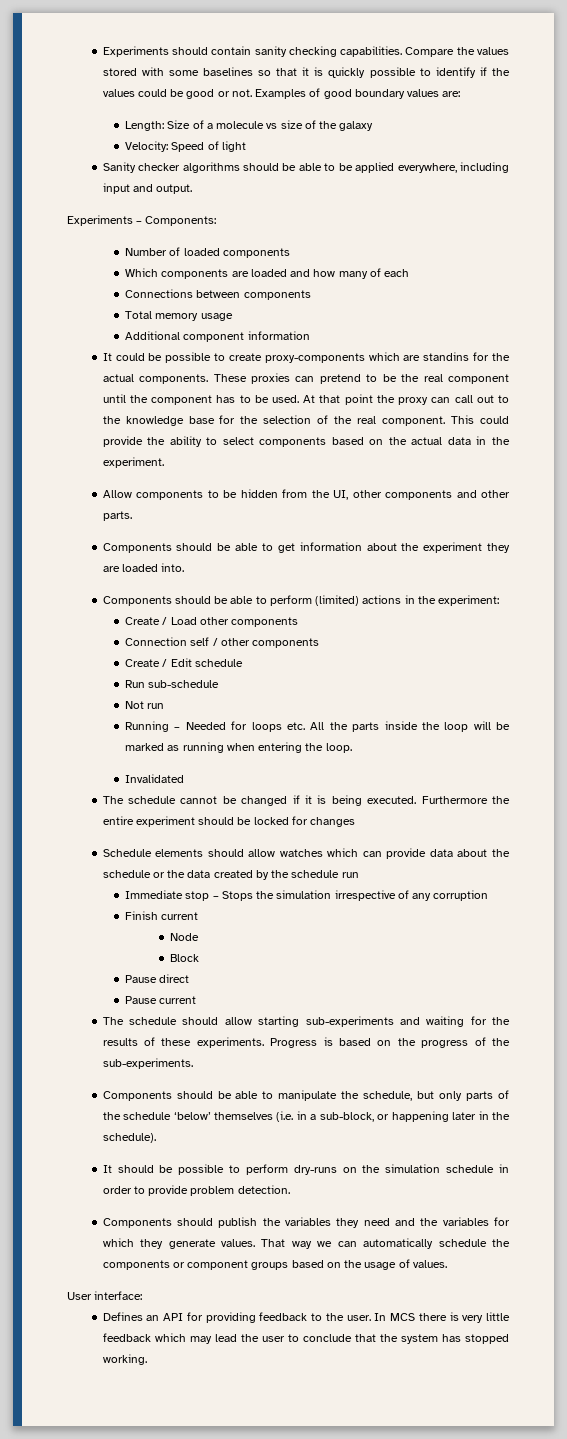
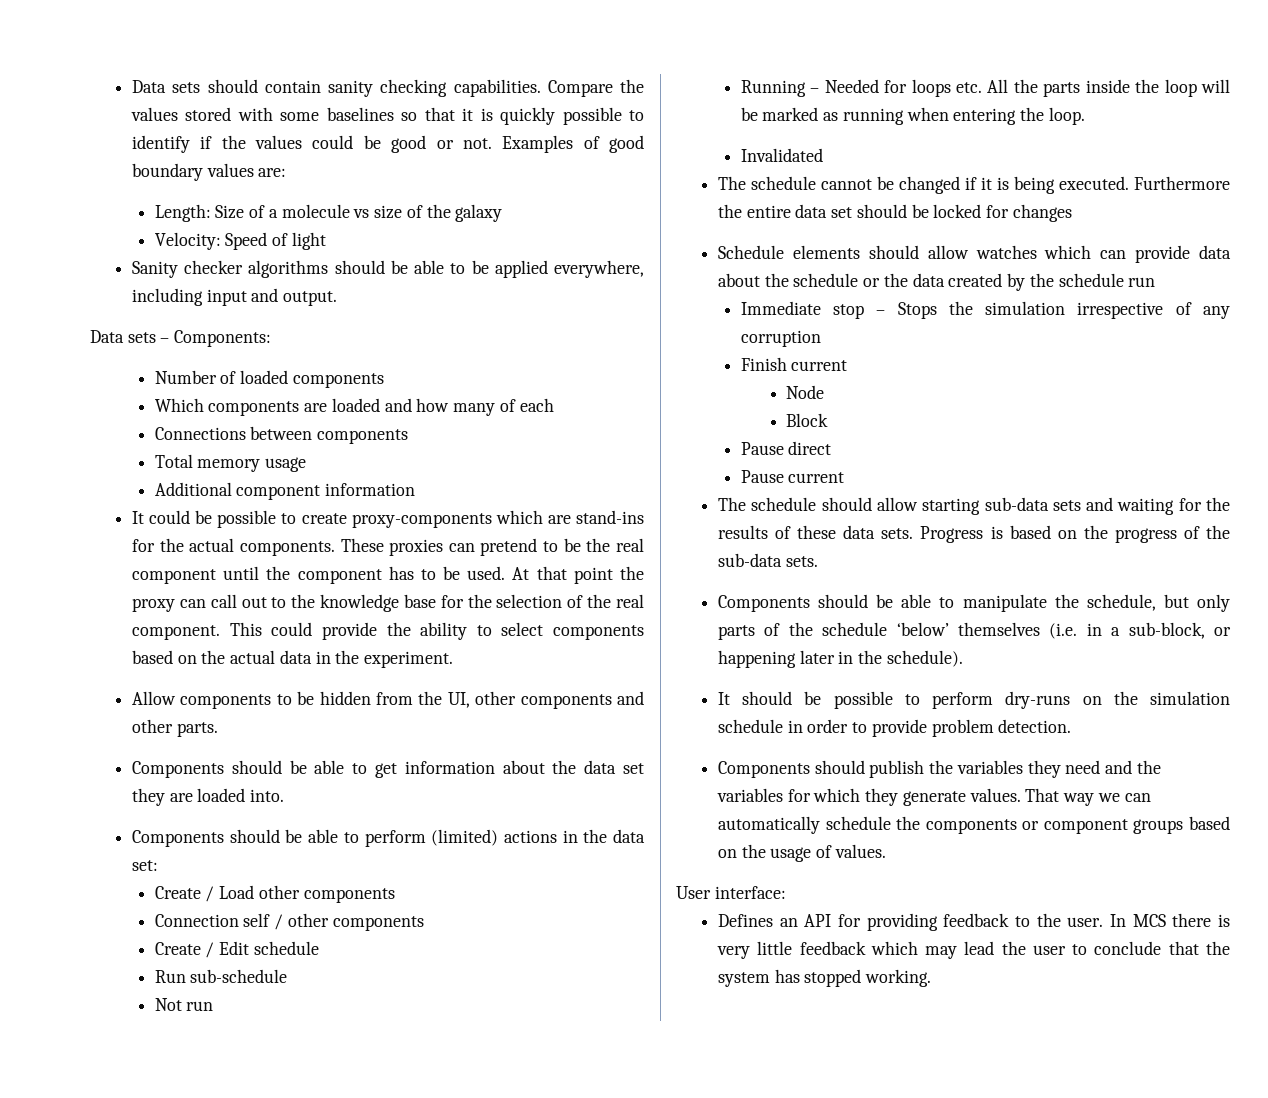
- Experiments should contain sanity checking capabilities.
+ Data sets should contain sanity checking capabilities.
- Experiments – Components:
+ Data sets – Components:
- It could be possible to create proxy-components which are standins for the actual components.
+ It could be possible to create proxy-components which are stand-ins for the actual components.
- Components should be able to get information about the experiment they are loaded into.
+ Components should be able to get information about the data set they are loaded into.
- Components should be able to perform (limited) actions in the experiment:
+ Components should be able to perform (limited) actions in the data set:
- Furthermore the entire experiment should be locked for changes
+ Furthermore the entire data set should be locked for changes
- The schedule should allow starting sub-experiments and waiting for the results of these experiments.
+ The schedule should allow starting sub-data sets and waiting for the results of these data sets.
- Progress is based on the progress of the sub-experiments.
+ Progress is based on the progress of the sub-data sets.

